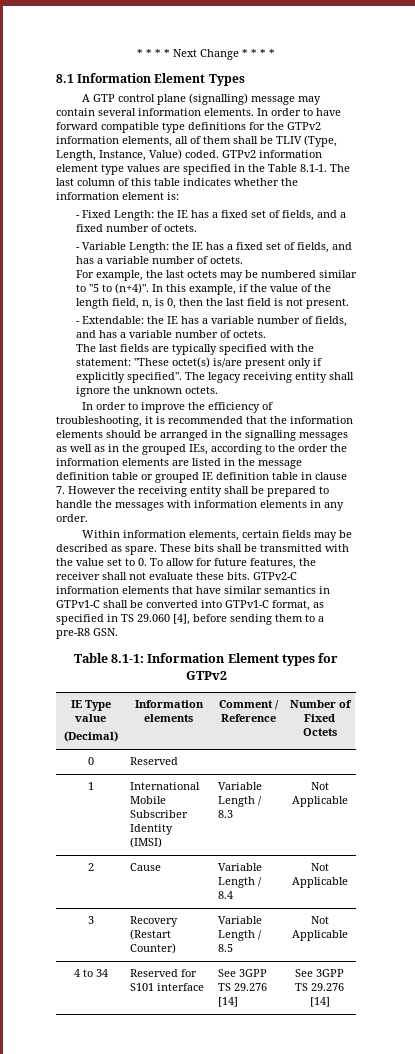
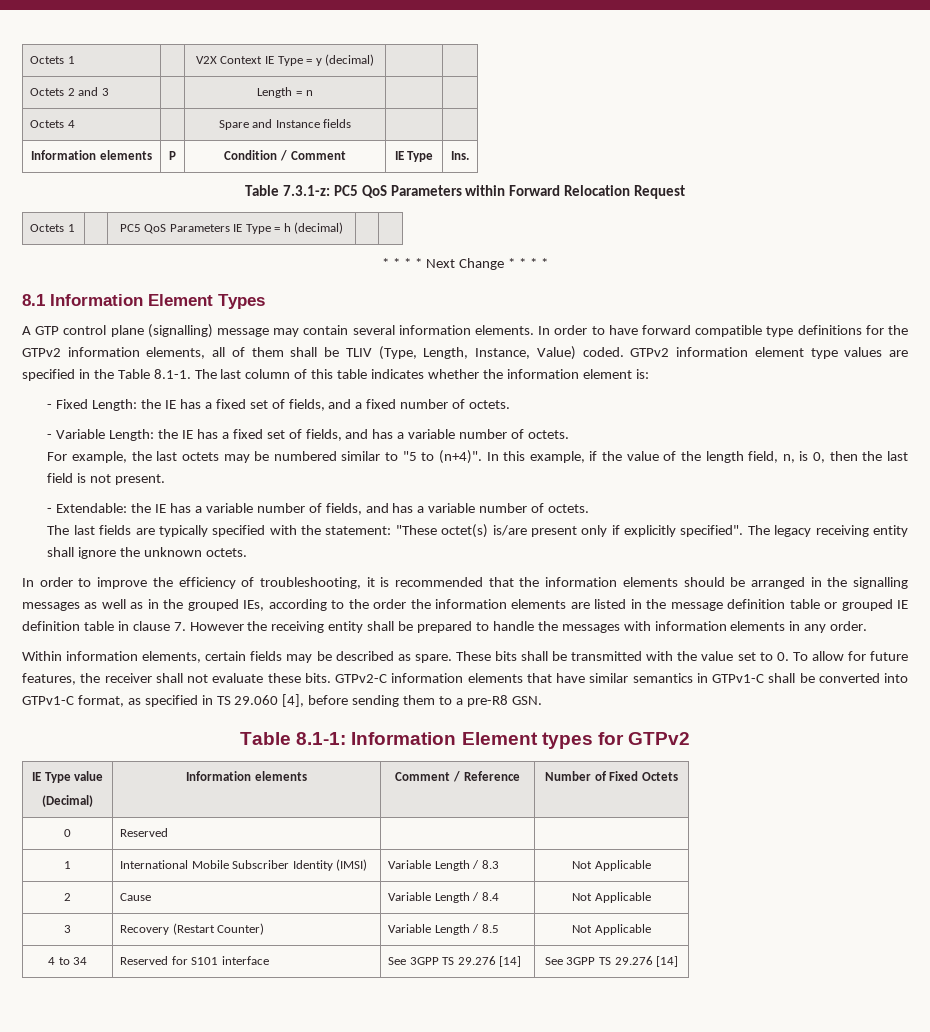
+ Octets 1 | | V2X Context IE Type = y (decimal) | |
+ Octets 2 and 3 | | Length = n | |
+ Octets 4 | | Spare and Instance fields | |
+ Information elements | P | Condition / Comment | IE Type | Ins.
+ Table 7.3.1-z: PC5 QoS Parameters within Forward Relocation Request
+ Octets 1 | | PC5 QoS Parameters IE Type = h (decimal) | |

